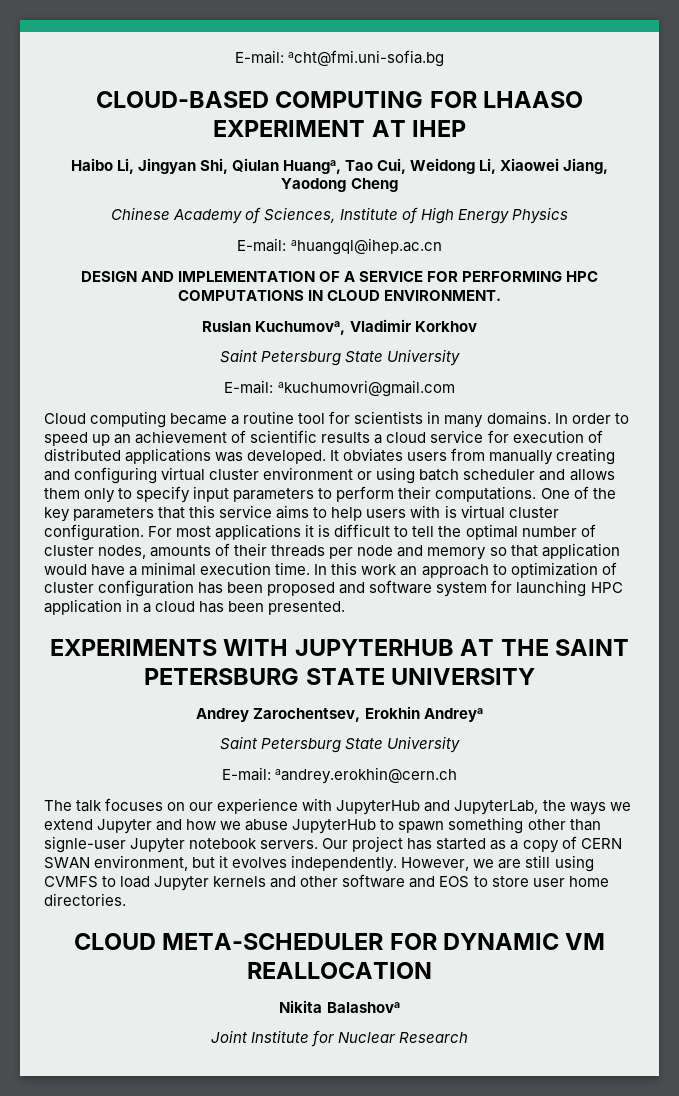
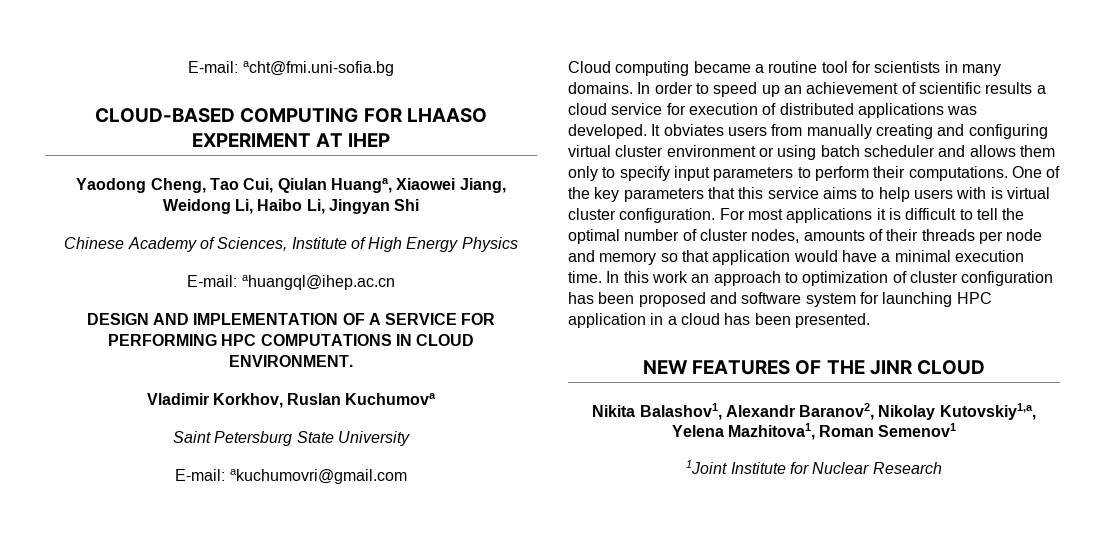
- Haibo Li, Jingyan Shi, Qiulan Huanga, Tao Cui, Weidong Li, Xiaowei Jiang, Yaodong Cheng
+ Yaodong Cheng, Tao Cui, Qiulan Huanga, Xiaowei Jiang, Weidong Li, Haibo Li, Jingyan Shi
- Ruslan Kuchumova, Vladimir Korkhov
+ Vladimir Korkhov, Ruslan Kuchumova
- EXPERIMENTS WITH JUPYTERHUB AT THE SAINT PETERSBURG STATE UNIVERSITY
- Andrey Zarochentsev, Erokhin Andreya
- Saint Petersburg State University
- E-mail: aandrey.erokhin@cern.ch
- The talk focuses on our experience with JupyterHub and JupyterLab, the ways we extend Jupyter and how we abuse JupyterHub to spawn something other than signle-user Jupyter notebook servers. Our project has started as a copy of CERN SWAN environment, but it evolves independently. However, we are still using CVMFS to load Jupyter kernels and other software and EOS to store user home directories.
- CLOUD META-SCHEDULER FOR DYNAMIC VM REALLOCATION
- Nikita Balashova
- Joint Institute for Nuclear Research
+ NEW FEATURES OF THE JINR CLOUD
+ Nikita Balashov1, Alexandr Baranov2, Nikolay Kutovskiy1,a, Yelena Mazhitova1, Roman Semenov1
+ 1Joint Institute for Nuclear Research

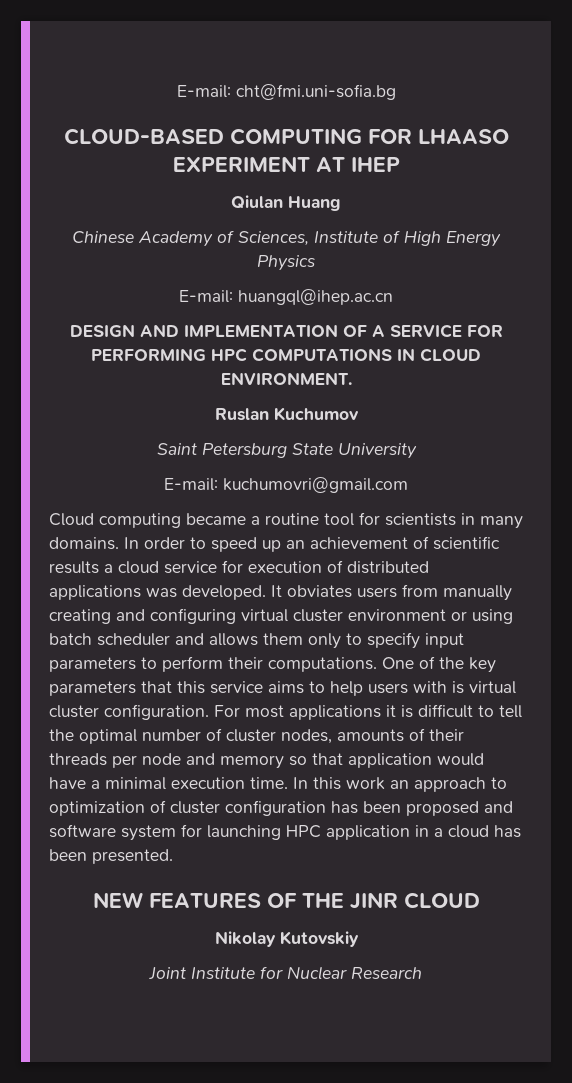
- E-mail: acht@fmi.uni-sofia.bg
+ E-mail: cht@fmi.uni-sofia.bg
- Yaodong Cheng, Tao Cui, Qiulan Huanga, Xiaowei Jiang, Weidong Li, Haibo Li, Jingyan Shi
+ Qiulan Huang
- E-mail: ahuangql@ihep.ac.cn
+ E-mail: huangql@ihep.ac.cn
- Vladimir Korkhov, Ruslan Kuchumova
+ Ruslan Kuchumov
- E-mail: akuchumovri@gmail.com
+ E-mail: kuchumovri@gmail.com
- Nikita Balashov1, Alexandr Baranov2, Nikolay Kutovskiy1,a, Yelena Mazhitova1, Roman Semenov1
- 1Joint Institute for Nuclear Research
+ Nikolay Kutovskiy
+ Joint Institute for Nuclear Research

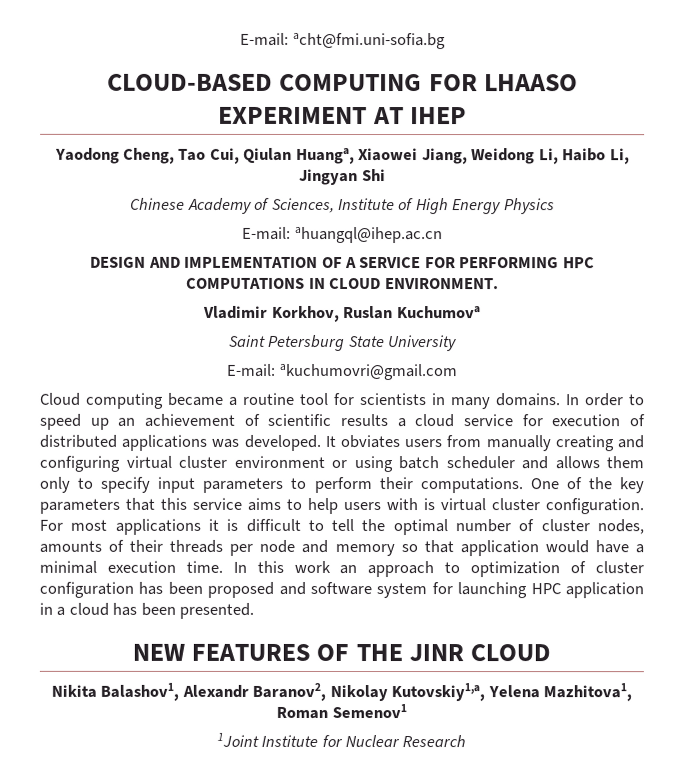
- E-mail: cht@fmi.uni-sofia.bg
+ E-mail: acht@fmi.uni-sofia.bg
- Qiulan Huang
+ Yaodong Cheng, Tao Cui, Qiulan Huanga, Xiaowei Jiang, Weidong Li, Haibo Li, Jingyan Shi
- E-mail: huangql@ihep.ac.cn
+ E-mail: ahuangql@ihep.ac.cn
- Ruslan Kuchumov
+ Vladimir Korkhov, Ruslan Kuchumova
- E-mail: kuchumovri@gmail.com
+ E-mail: akuchumovri@gmail.com
- Nikolay Kutovskiy
- Joint Institute for Nuclear Research
+ Nikita Balashov1, Alexandr Baranov2, Nikolay Kutovskiy1,a, Yelena Mazhitova1, Roman Semenov1
+ 1Joint Institute for Nuclear Research

